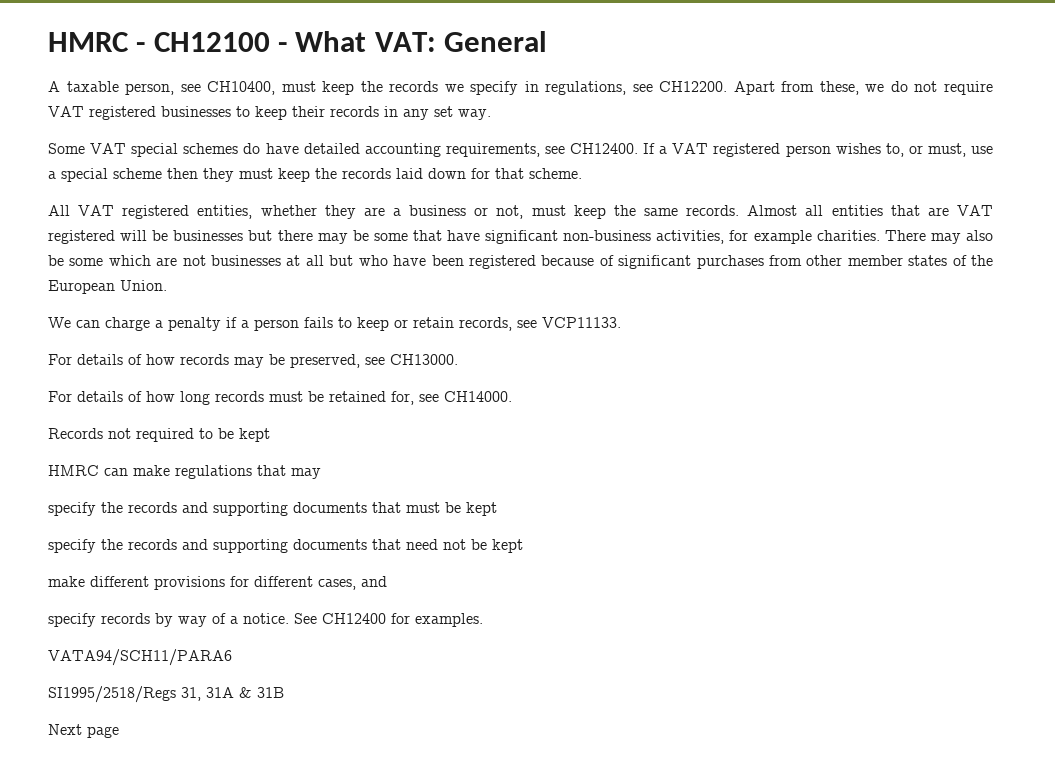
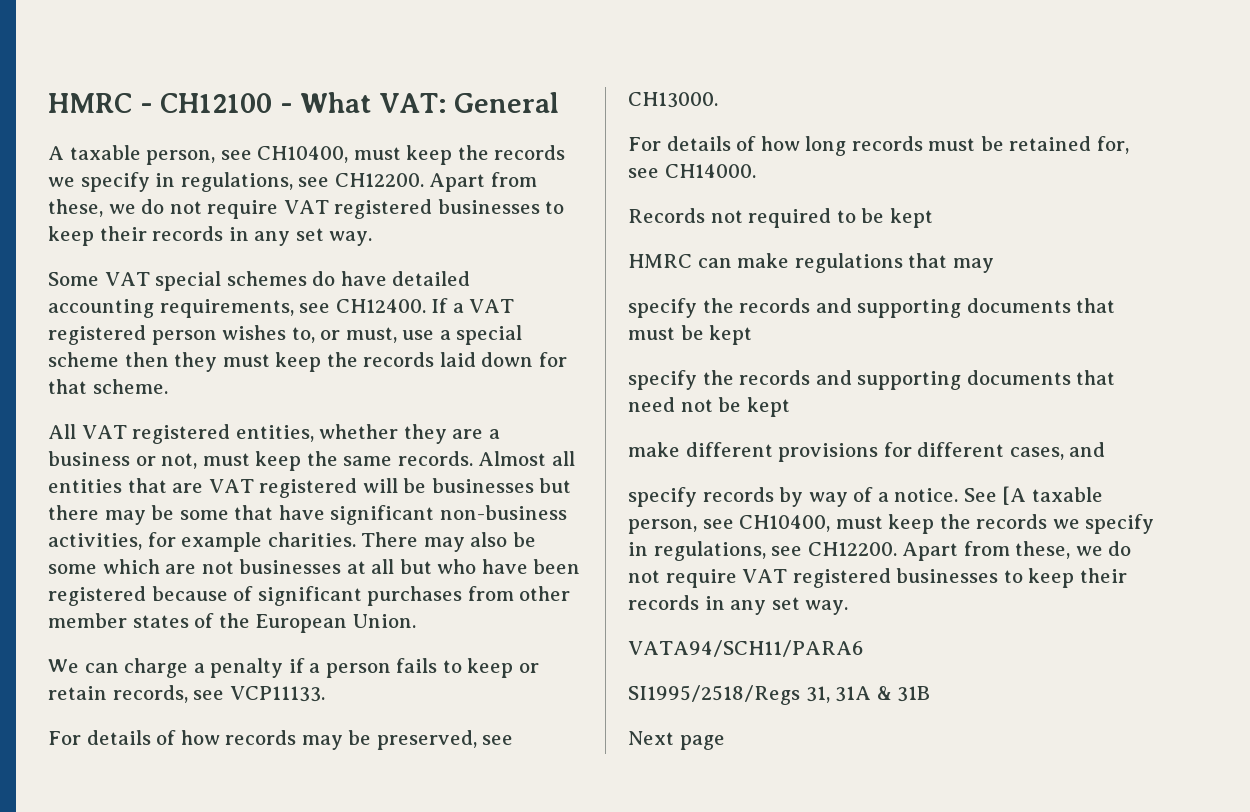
- See CH12400 for examples.
+ See [A taxable person, see CH10400, must keep the records we specify in regulations, see CH12200. Apart from these, we do not require VAT registered businesses to keep their records in any set way.

